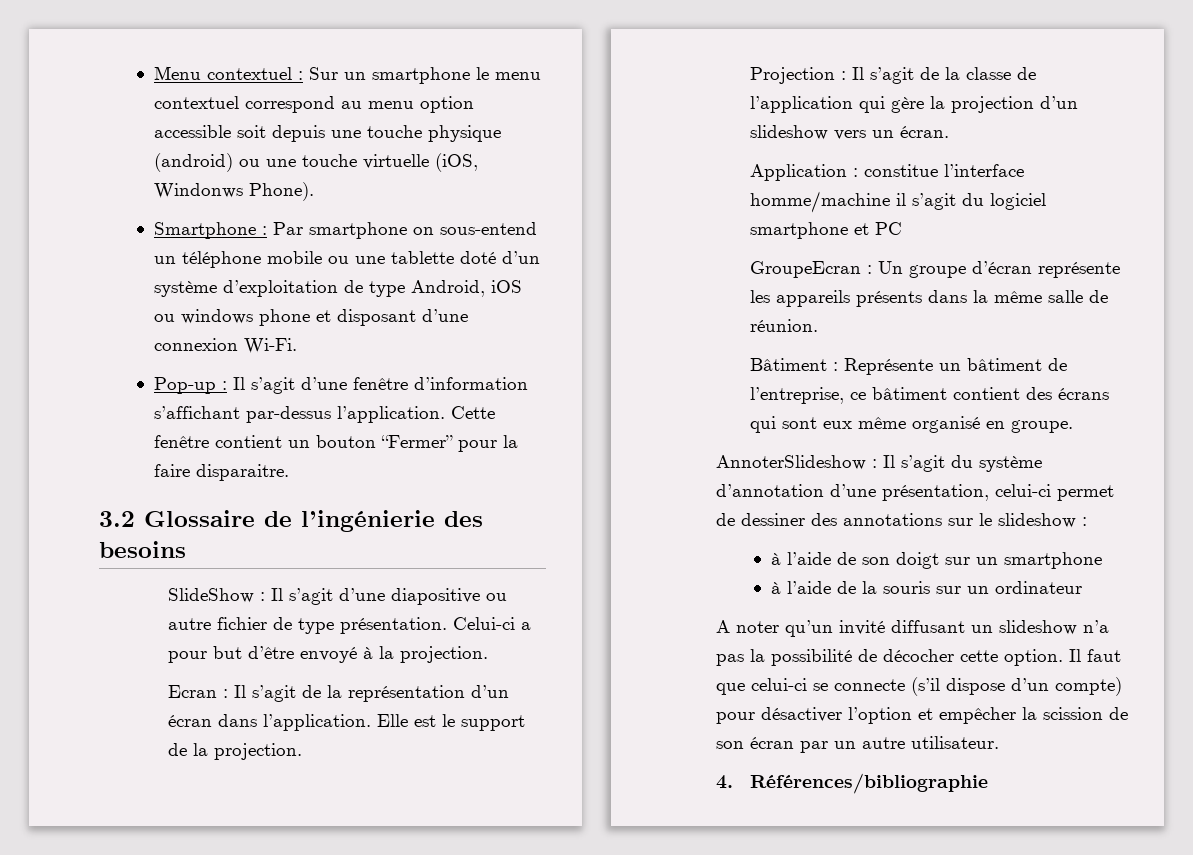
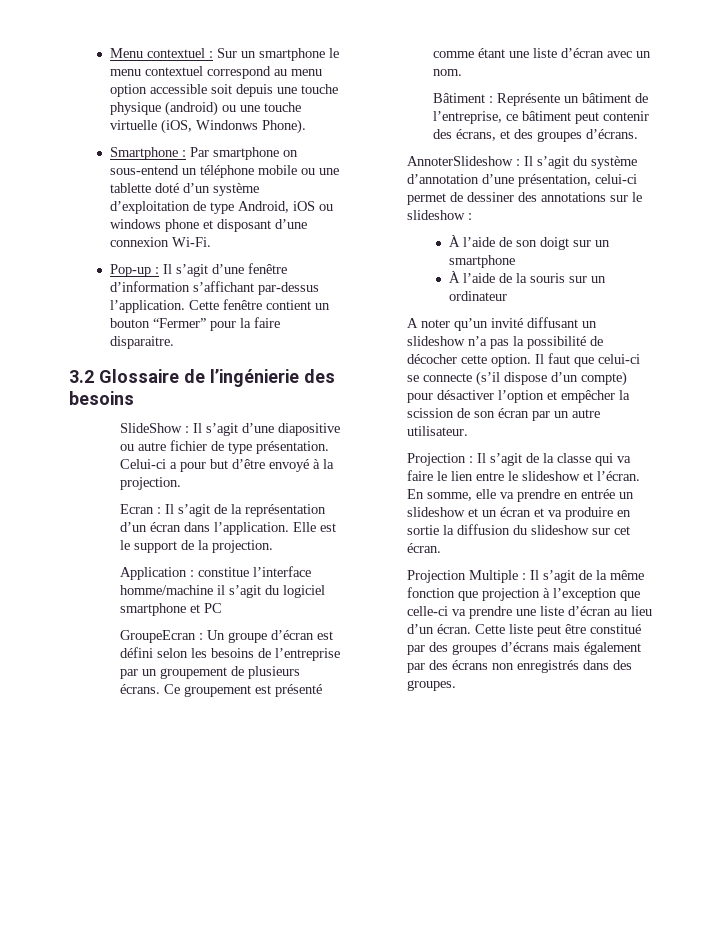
- Projection : Il s’agit de la classe de l’application qui gère la projection d’un slideshow vers un écran.
- GroupeEcran : Un groupe d’écran représente les appareils présents dans la même salle de réunion.
+ GroupeEcran : Un groupe d’écran est défini selon les besoins de l’entreprise par un groupement de plusieurs écrans. Ce groupement est présenté comme étant une liste d’écran avec un nom.
- Bâtiment : Représente un bâtiment de l’entreprise, ce bâtiment contient des écrans qui sont eux même organisé en groupe.
+ Bâtiment : Représente un bâtiment de l’entreprise, ce bâtiment peut contenir des écrans, et des groupes d’écrans.
- à l’aide de son doigt sur un smartphone
+ À l’aide de son doigt sur un smartphone
- à l’aide de la souris sur un ordinateur
+ À l’aide de la souris sur un ordinateur
- 4. Références/bibliographie
+ Projection : Il s’agit de la classe qui va faire le lien entre le slideshow et l’écran. En somme, elle va prendre en entrée un slideshow et un écran et va produire en sortie la diffusion du slideshow sur cet écran.
+ Projection Multiple : Il s’agit de la même fonction que projection à l’exception que celle-ci va prendre une liste d’écran au lieu d’un écran. Cette liste peut être constitué par des groupes d’écrans mais également par des écrans non enregistrés dans des groupes.

